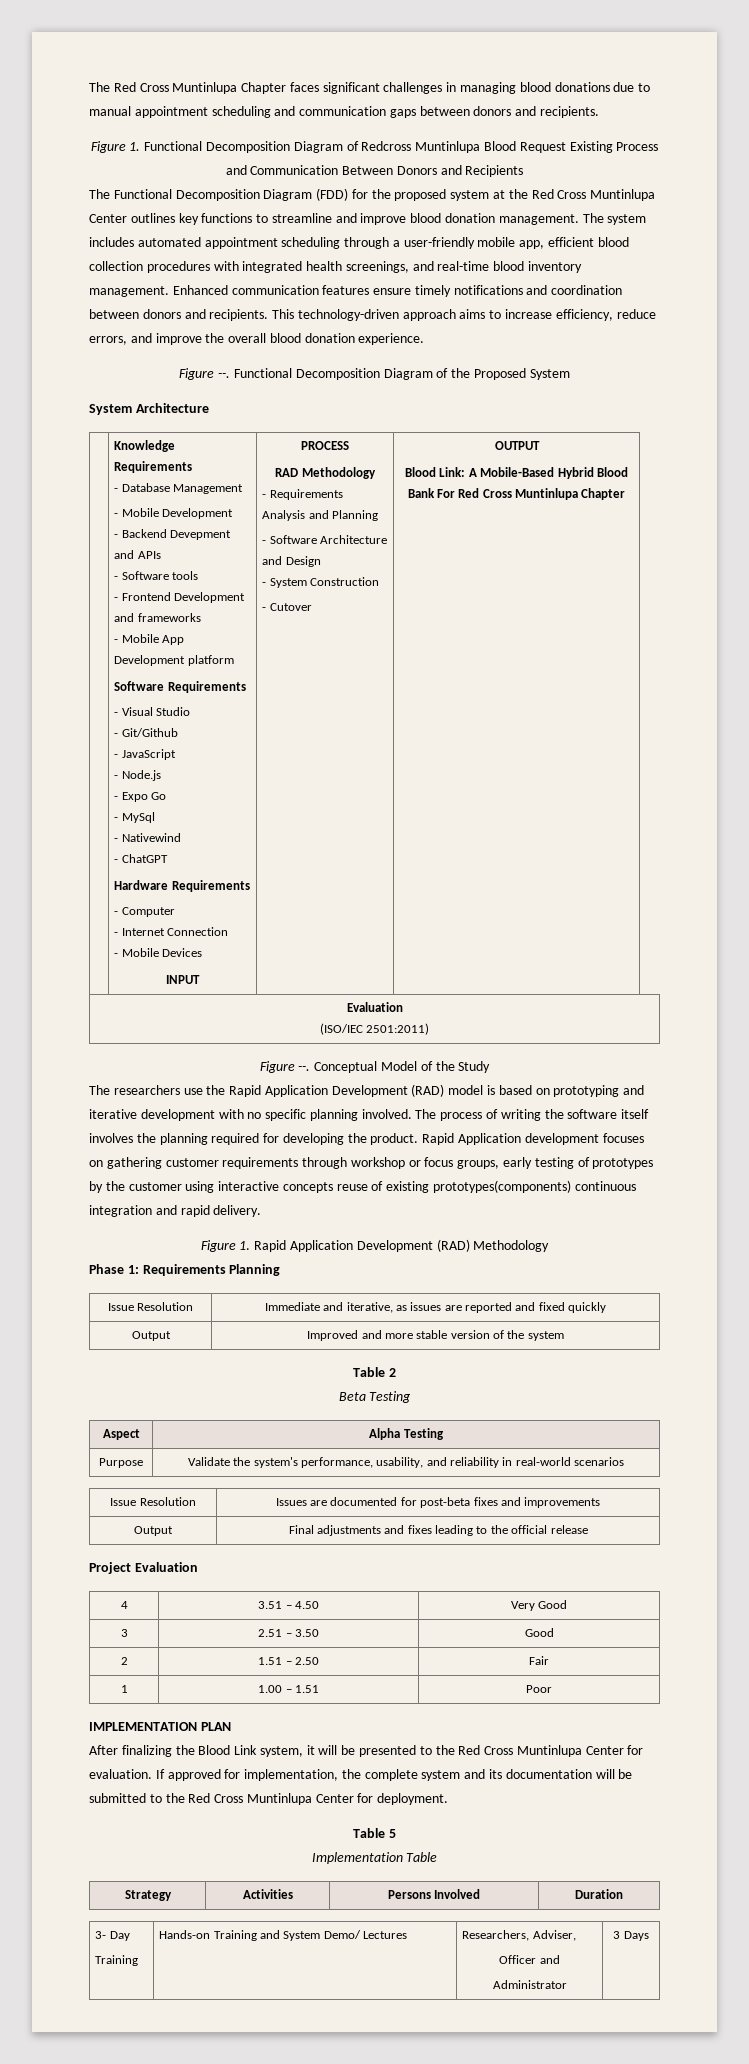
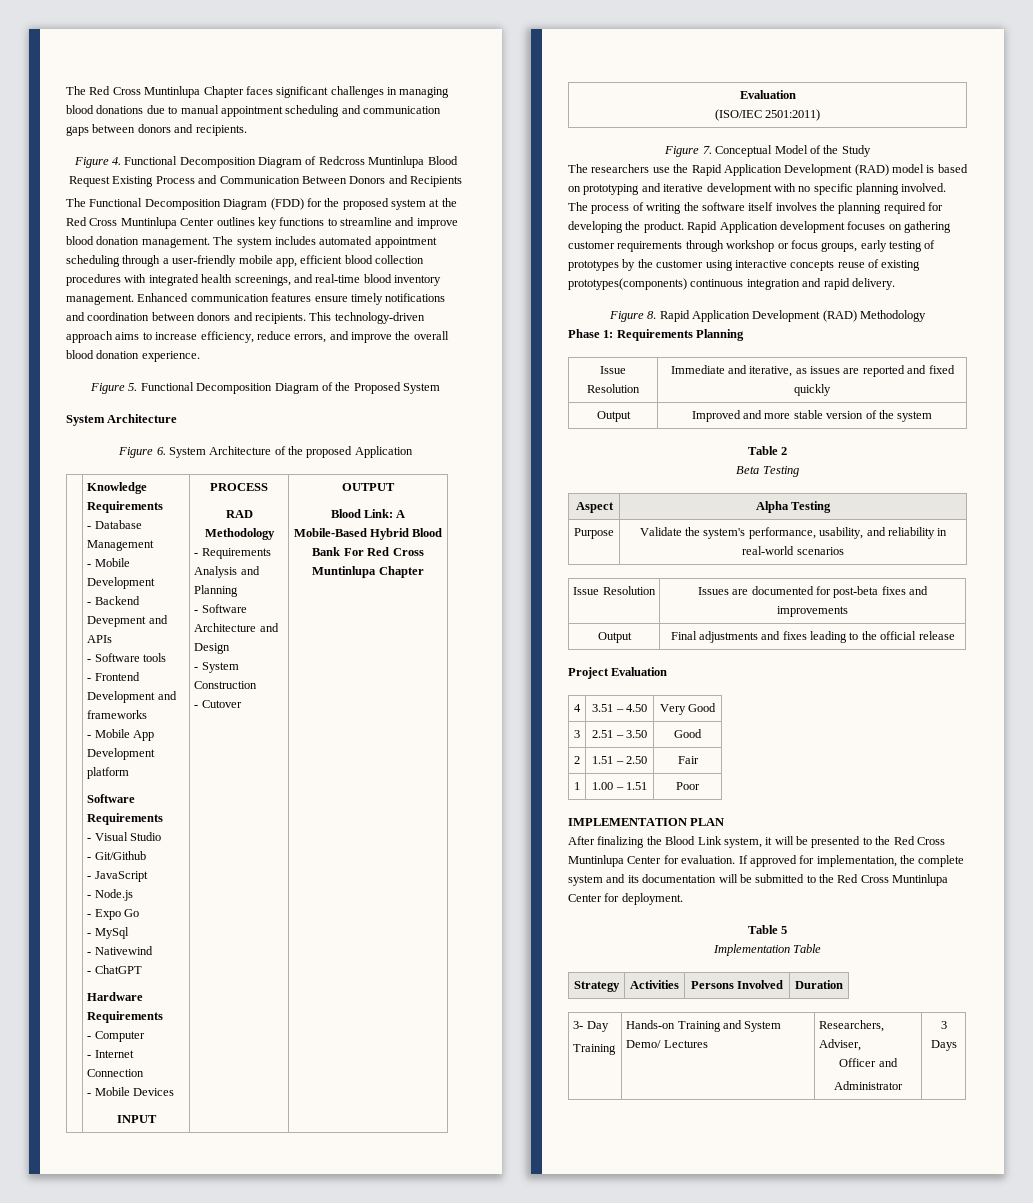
- Figure 1. Functional Decomposition Diagram of Redcross Muntinlupa Blood Request Existing Process and Communication Between Donors and Recipients
+ Figure 4. Functional Decomposition Diagram of Redcross Muntinlupa Blood Request Existing Process and Communication Between Donors and Recipients
- Figure --. Functional Decomposition Diagram of the Proposed System
+ Figure 5. Functional Decomposition Diagram of the Proposed System
+ Figure 6. System Architecture of the proposed Application
- Figure --. Conceptual Model of the Study
+ Figure 7. Conceptual Model of the Study
- Figure 1. Rapid Application Development (RAD) Methodology
+ Figure 8. Rapid Application Development (RAD) Methodology

